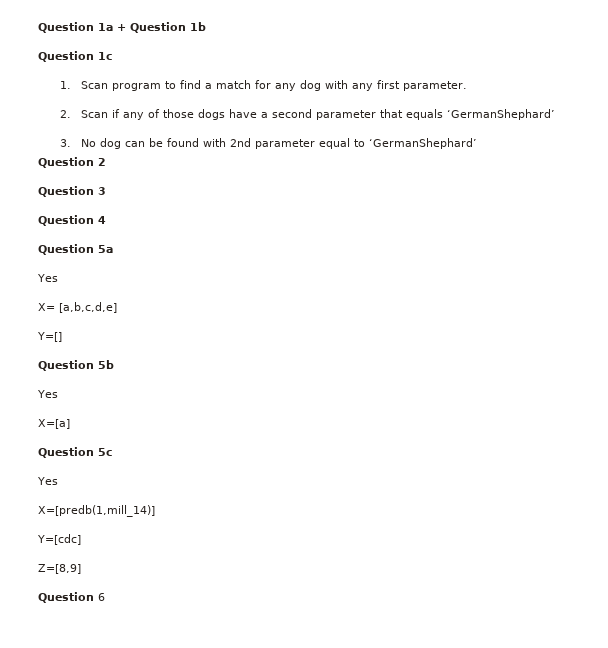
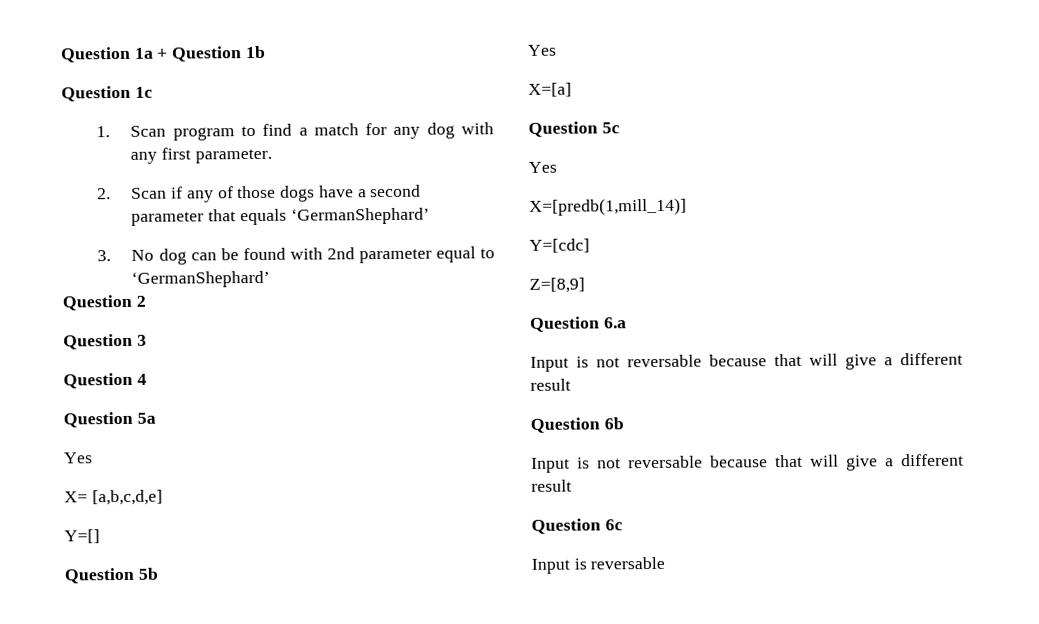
- Question 6
+ Question 6.a
+ Input is not reversable because that will give a different result
+ Question 6b
+ Input is not reversable because that will give a different result
+ Question 6c
+ Input is reversable

